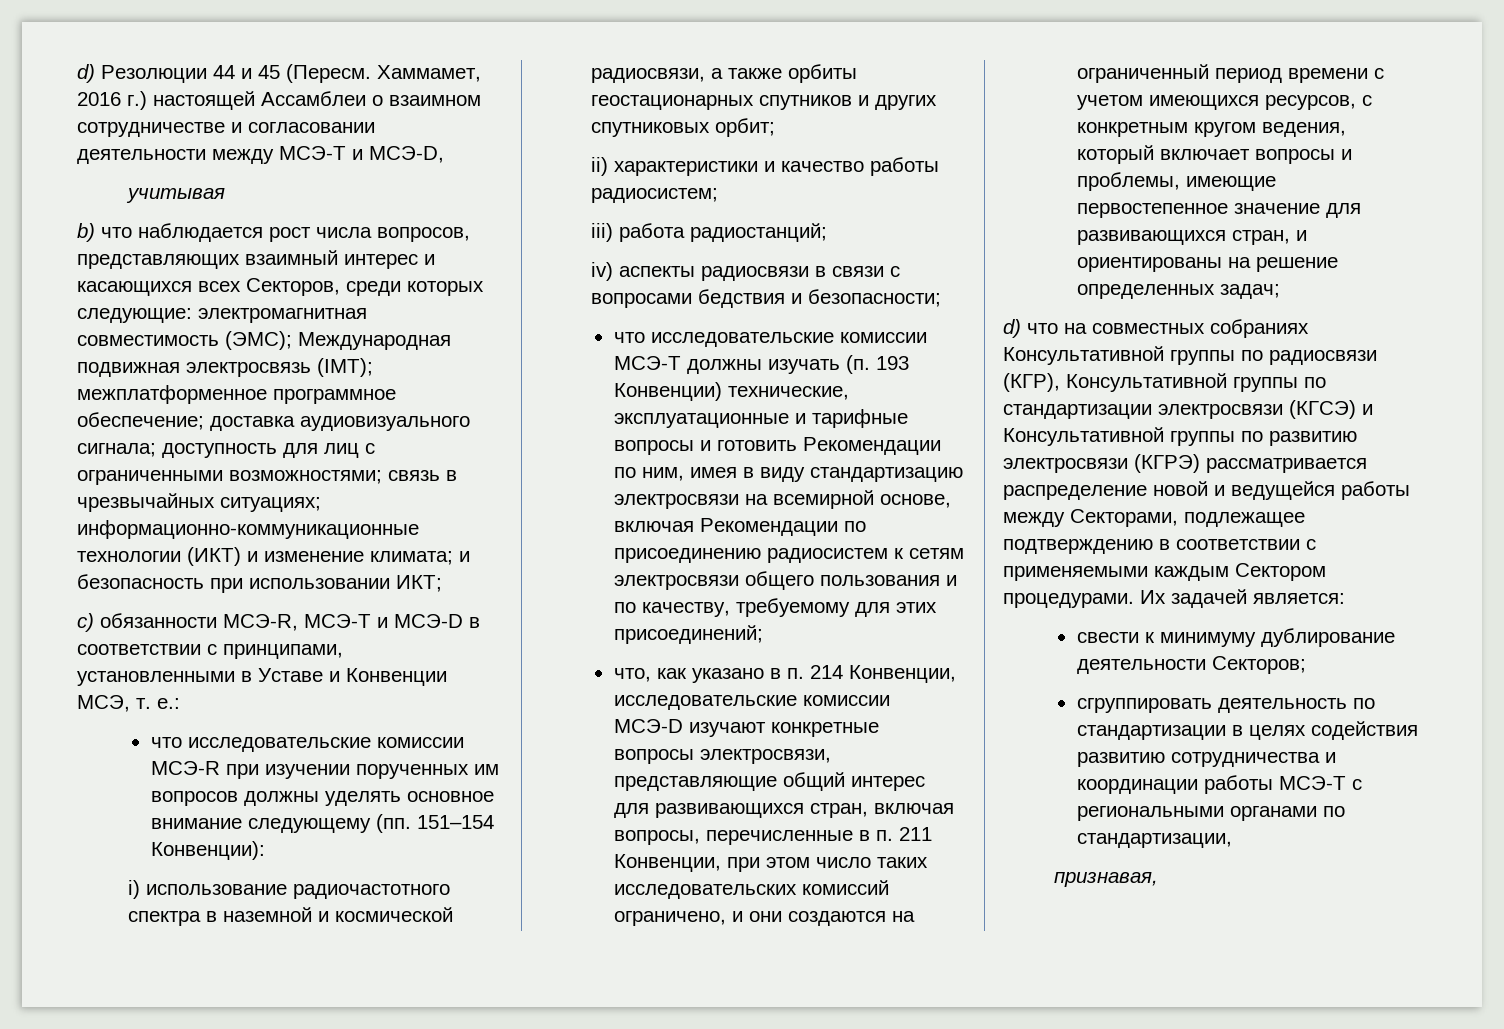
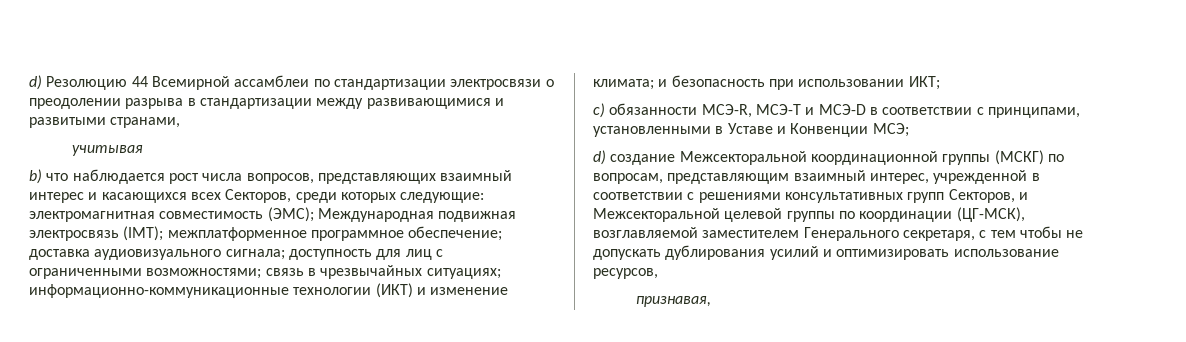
- d) Резолюции 44 и 45 (Пересм. Хаммамет, 2016 г.) настоящей Ассамблеи о взаимном сотрудничестве и согласовании деятельности между МСЭ-T и МСЭ-D,
+ d) Резолюцию 44 Всемирной ассамблеи по стандартизации электросвязи о преодолении разрыва в стандартизации между развивающимися и развитыми странами,
- с) обязанности МСЭ-R, МСЭ-Т и МСЭ-D в соответствии с принципами, установленными в Уставе и Конвенции МСЭ, т. е.:
- что исследовательские комиссии МСЭ-R при изучении порученных им вопросов должны уделять основное внимание следующему (пп. 151–154 Конвенции):
- i) использование радиочастотного спектра в наземной и космической радиосвязи, а также орбиты геостационарных спутников и других спутниковых орбит;
- ii) характеристики и качество работы радиосистем;
- iii) работа радиостанций;
- iv) аспекты радиосвязи в связи с вопросами бедствия и безопасности;
- что исследовательские комиссии МСЭ-Т должны изучать (п. 193 Конвенции) технические, эксплуатационные и тарифные вопросы и готовить Рекомендации по ним, имея в виду стандартизацию электросвязи на всемирной основе, включая Рекомендации по присоединению радиосистем к сетям электросвязи общего пользования и по качеству, требуемому для этих присоединений;
- что, как указано в п. 214 Конвенции, исследовательские комиссии МСЭ-D изучают конкретные вопросы электросвязи, представляющие общий интерес для развивающихся стран, включая вопросы, перечисленные в п. 211 Конвенции, при этом число таких исследовательских комиссий ограничено, и они создаются на ограниченный период времени с учетом имеющихся ресурсов, с конкретным кругом ведения, который включает вопросы и проблемы, имеющие первостепенное значение для развивающихся стран, и ориентированы на решение определенных задач;
- d) что на совместных собраниях Консультативной группы по радиосвязи (КГР), Консультативной группы по стандартизации электросвязи (КГСЭ) и Консультативной группы по развитию электросвязи (КГРЭ) рассматривается распределение новой и ведущейся работы между Секторами, подлежащее подтверждению в соответствии с применяемыми каждым Сектором процедурами. Их задачей является:
- свести к минимуму дублирование деятельности Секторов;
- сгруппировать деятельность по стандартизации в целях содействия развитию сотрудничества и координации работы МСЭ-Т с региональными органами по стандартизации,
+ с) обязанности МСЭ-R, МСЭ-Т и МСЭ-D в соответствии с принципами, установленными в Уставе и Конвенции МСЭ;
+ d) создание Межсекторальной координационной группы (МСКГ) по вопросам, представляющим взаимный интерес, учрежденной в соответствии с решениями консультативных групп Секторов, и Межсекторальной целевой группы по координации (ЦГ-МСК), возглавляемой заместителем Генерального секретаря, с тем чтобы не допускать дублирования усилий и оптимизировать использование ресурсов,

